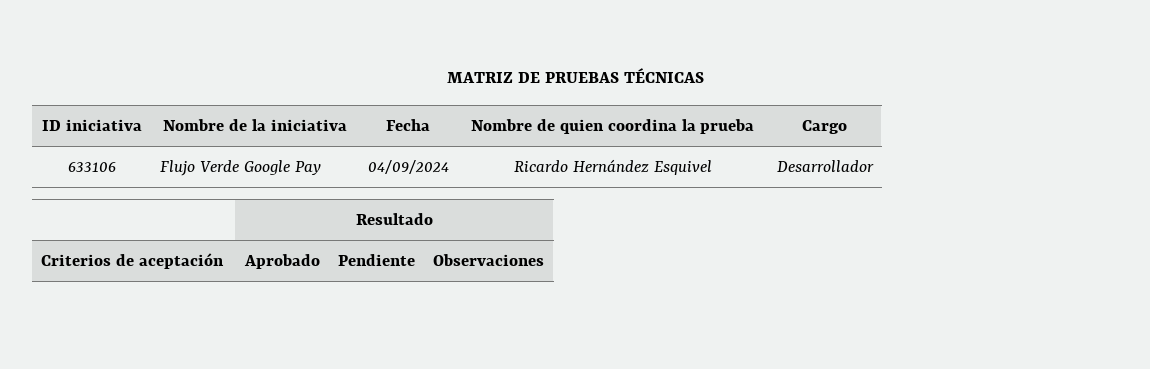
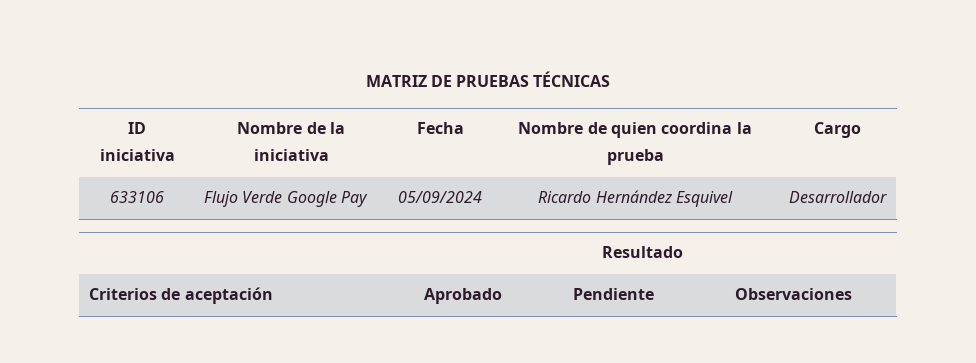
- 633106 | Flujo Verde Google Pay | 04/09/2024 | Ricardo Hernández Esquivel | Desarrollador
+ 633106 | Flujo Verde Google Pay | 05/09/2024 | Ricardo Hernández Esquivel | Desarrollador

